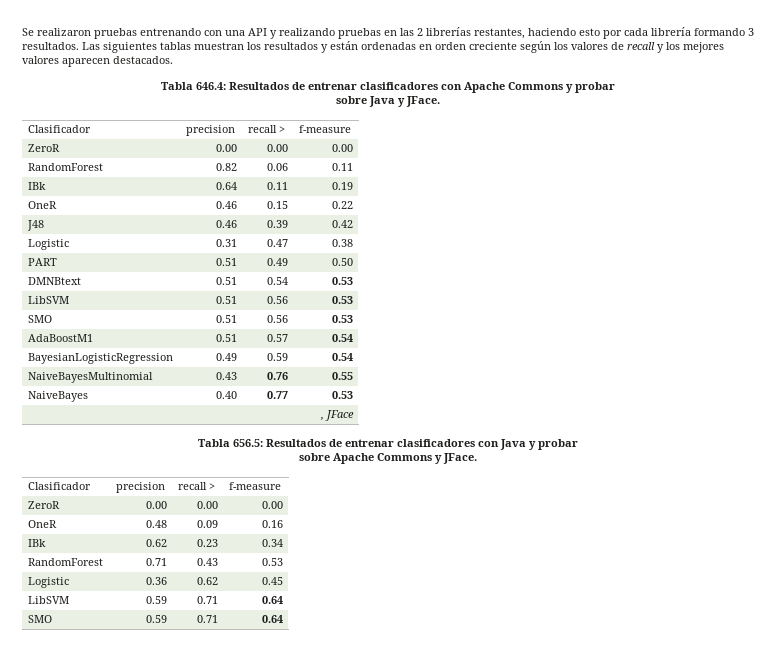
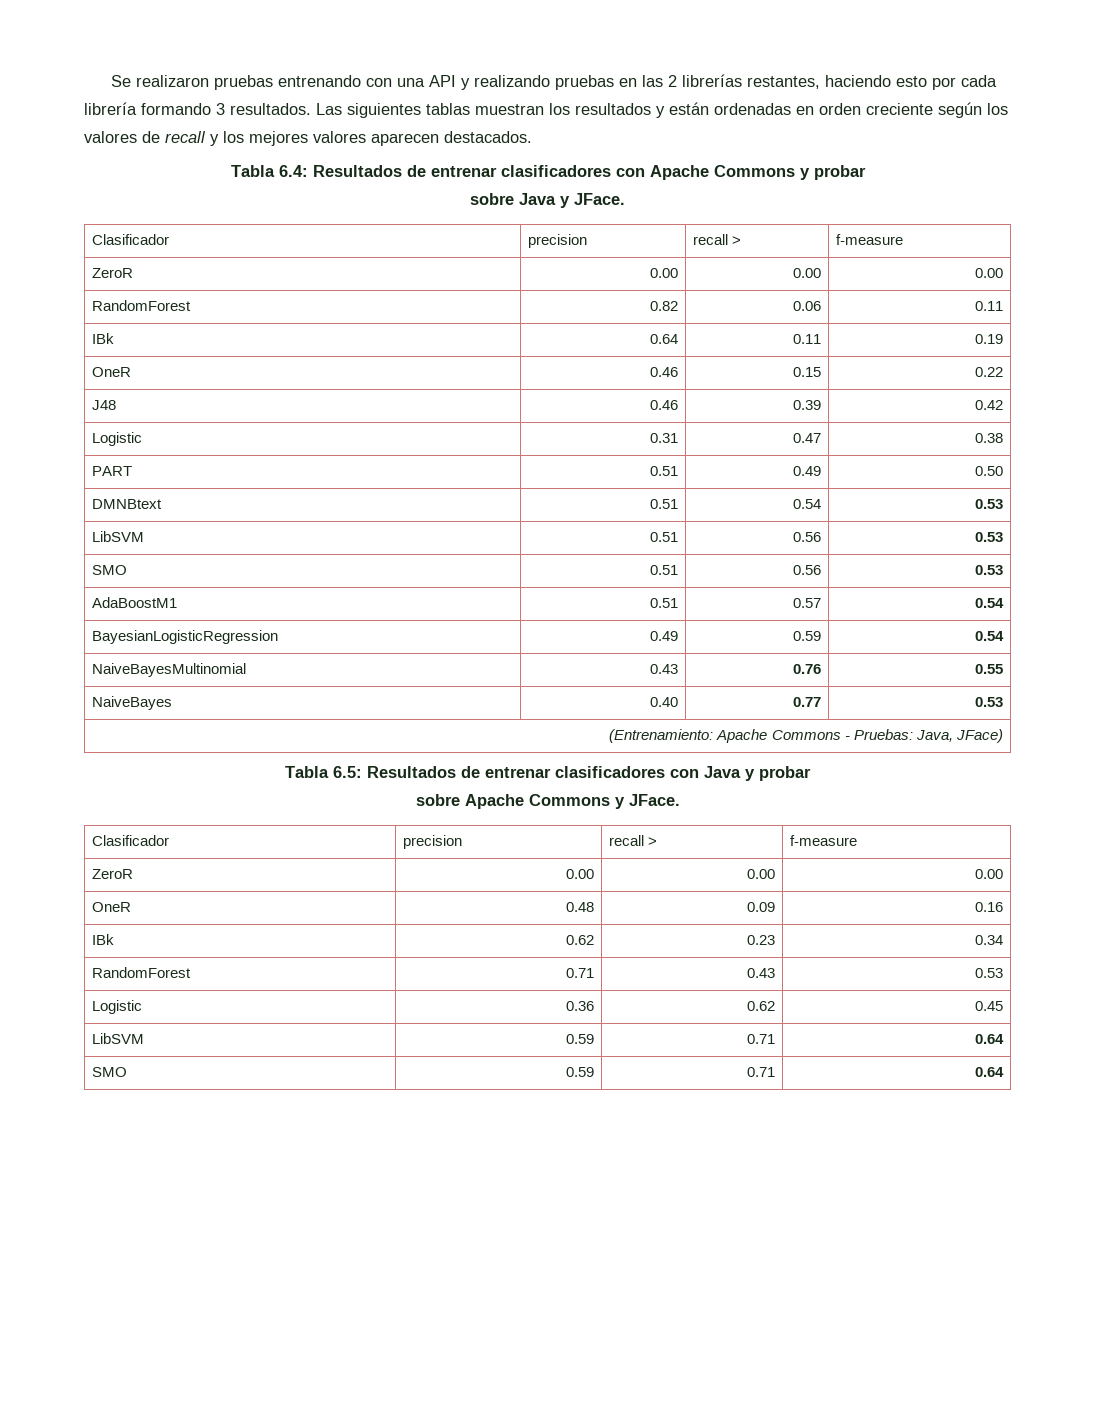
- Tabla 646.4: Resultados de entrenar clasificadores con Apache Commons y probar
+ Tabla 6.4: Resultados de entrenar clasificadores con Apache Commons y probar
- , JFace
- Tabla 656.5: Resultados de entrenar clasificadores con Java y probar
+ (Entrenamiento: Apache Commons - Pruebas: Java, JFace)
+ Tabla 6.5: Resultados de entrenar clasificadores con Java y probar

